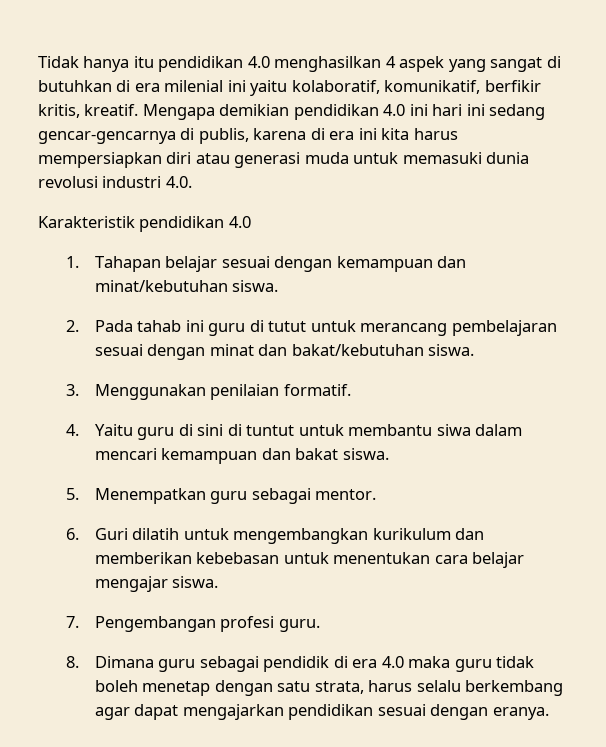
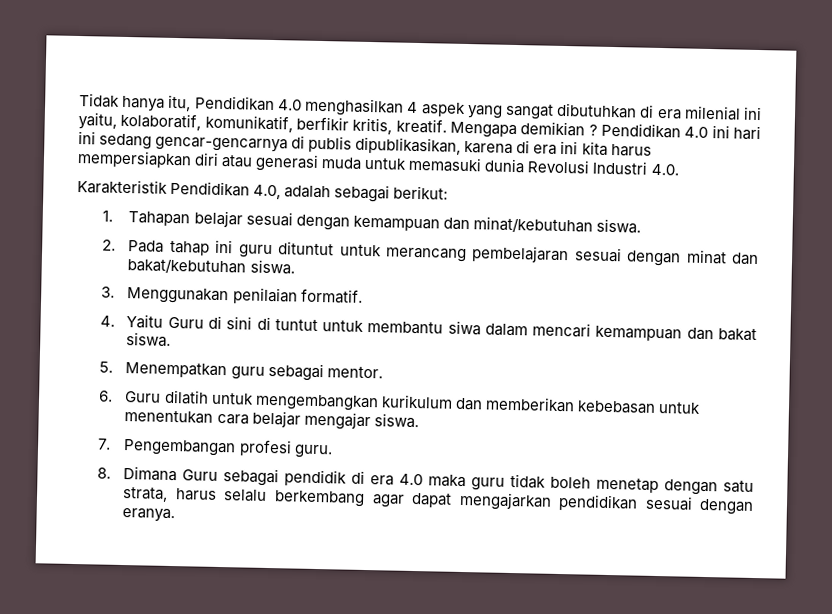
- Tidak hanya itu pendidikan 4.0 menghasilkan 4 aspek yang sangat di butuhkan di era milenial ini yaitu kolaboratif, komunikatif, berfikir kritis, kreatif.
+ Tidak hanya itu, Pendidikan 4.0 menghasilkan 4 aspek yang sangat dibutuhkan di era milenial ini yaitu, kolaboratif, komunikatif, berfikir kritis, kreatif.
- Mengapa demikian pendidikan 4.0 ini hari ini sedang gencar-gencarnya di publis, karena di era ini kita harus mempersiapkan diri atau generasi muda untuk memasuki dunia revolusi industri 4.0.
+ Mengapa demikian ? Pendidikan 4.0 ini hari ini sedang gencar-gencarnya di publis dipublikasikan, karena di era ini kita harus mempersiapkan diri atau generasi muda untuk memasuki dunia Revolusi Industri 4.0.
- Karakteristik pendidikan 4.0
+ Karakteristik Pendidikan 4.0, adalah sebagai berikut:
- 2. Pada tahab ini guru di tutut untuk merancang pembelajaran sesuai dengan minat dan bakat/kebutuhan siswa.
+ 2. Pada tahap ini guru dituntut untuk merancang pembelajaran sesuai dengan minat dan bakat/kebutuhan siswa.
- 4. Yaitu guru di sini di tuntut untuk membantu siwa dalam mencari kemampuan dan bakat siswa.
+ 4. Yaitu Guru di sini di tuntut untuk membantu siwa dalam mencari kemampuan dan bakat siswa.
- 6. Guri dilatih untuk mengembangkan kurikulum dan memberikan kebebasan untuk menentukan cara belajar mengajar siswa.
+ 6. Guru dilatih untuk mengembangkan kurikulum dan memberikan kebebasan untuk menentukan cara belajar mengajar siswa.
- 8. Dimana guru sebagai pendidik di era 4.0 maka guru tidak boleh menetap dengan satu strata, harus selalu berkembang agar dapat mengajarkan pendidikan sesuai dengan eranya.
+ 8. Dimana Guru sebagai pendidik di era 4.0 maka guru tidak boleh menetap dengan satu strata, harus selalu berkembang agar dapat mengajarkan pendidikan sesuai dengan eranya.

